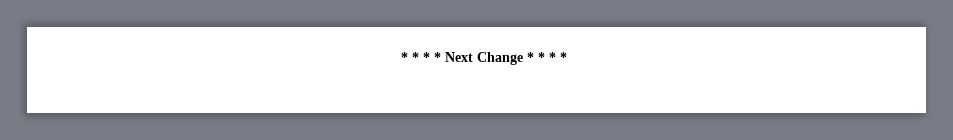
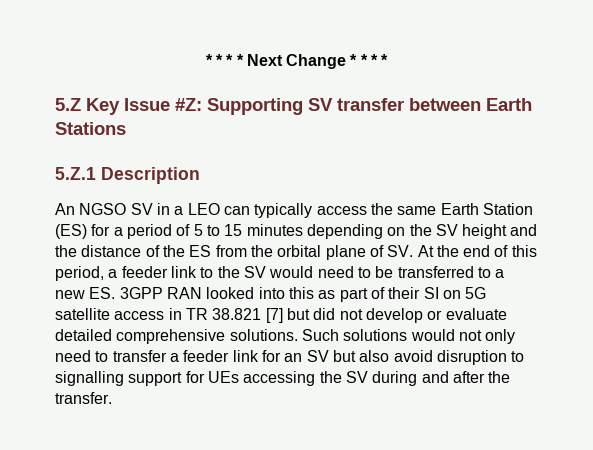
+ 5.Z Key Issue #Z: Supporting SV transfer between Earth Stations
+ 5.Z.1 Description
+ An NGSO SV in a LEO can typically access the same Earth Station (ES) for a period of 5 to 15 minutes depending on the SV height and the distance of the ES from the orbital plane of SV. At the end of this period, a feeder link to the SV would need to be transferred to a new ES. 3GPP RAN looked into this as part of their SI on 5G satellite access in TR 38.821 [7] but did not develop or evaluate detailed comprehensive solutions. Such solutions would not only need to transfer a feeder link for an SV but also avoid disruption to signalling support for UEs accessing the SV during and after the transfer.

